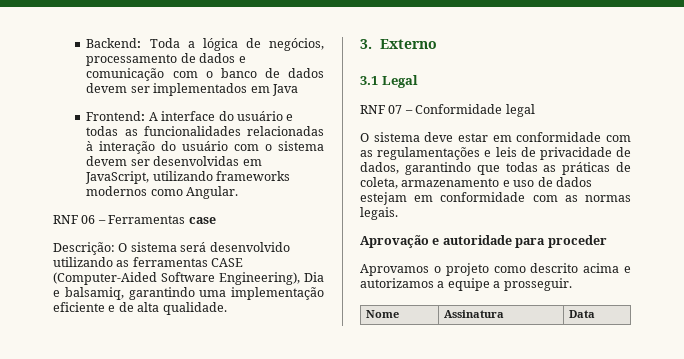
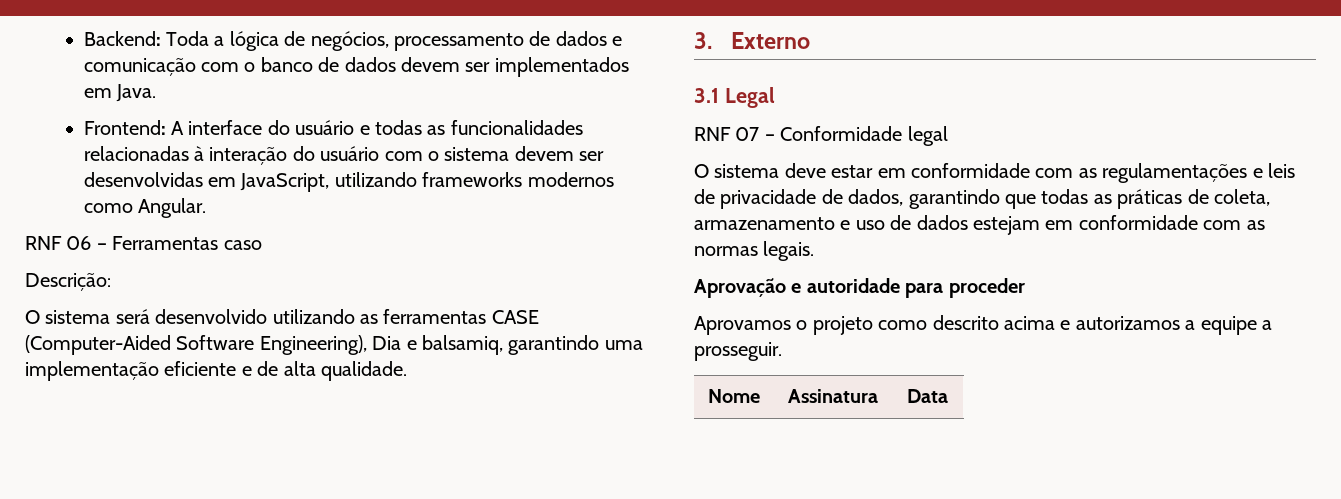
- Backend: Toda a lógica de negócios, processamento de dados e comunicação com o banco de dados devem ser implementados em Java
+ Backend: Toda a lógica de negócios, processamento de dados e comunicação com o banco de dados devem ser implementados em Java.
- RNF 06 – Ferramentas case
+ RNF 06 – Ferramentas caso
- Descrição: O sistema será desenvolvido utilizando as ferramentas CASE (Computer-Aided Software Engineering), Dia e balsamiq, garantindo uma implementação eficiente e de alta qualidade.
+ Descrição:
+ O sistema será desenvolvido utilizando as ferramentas CASE (Computer-Aided Software Engineering), Dia e balsamiq, garantindo uma implementação eficiente e de alta qualidade.

